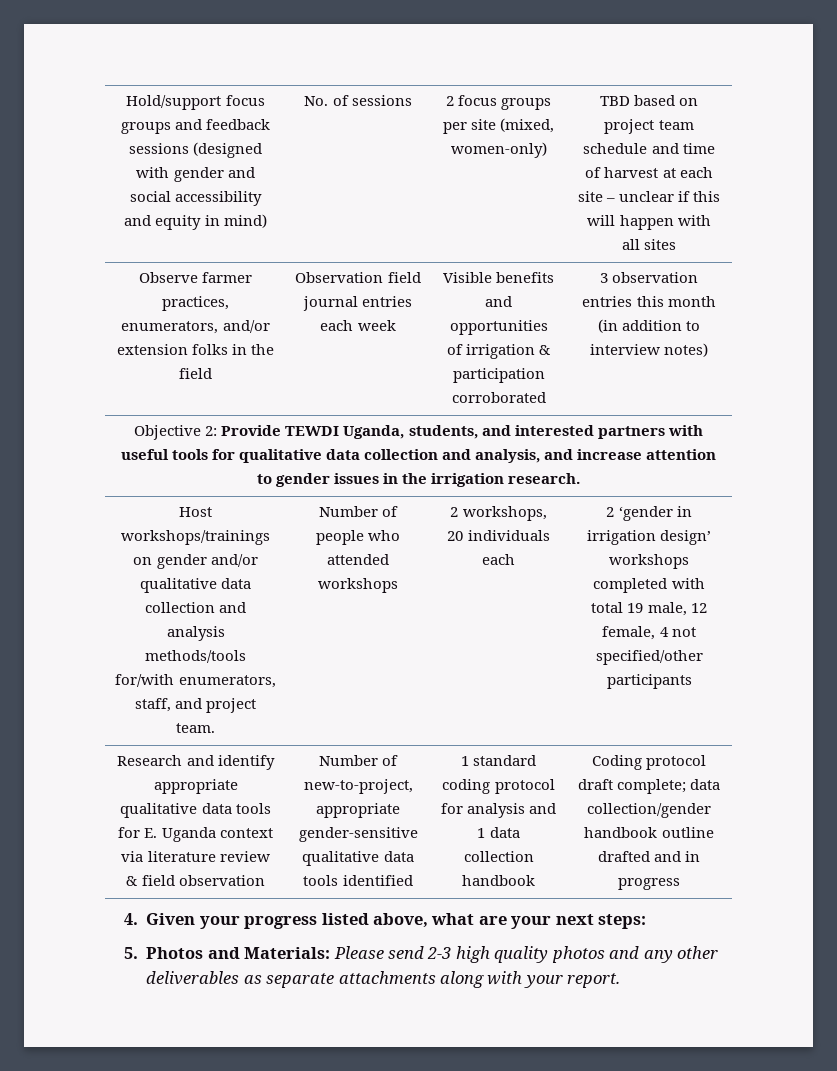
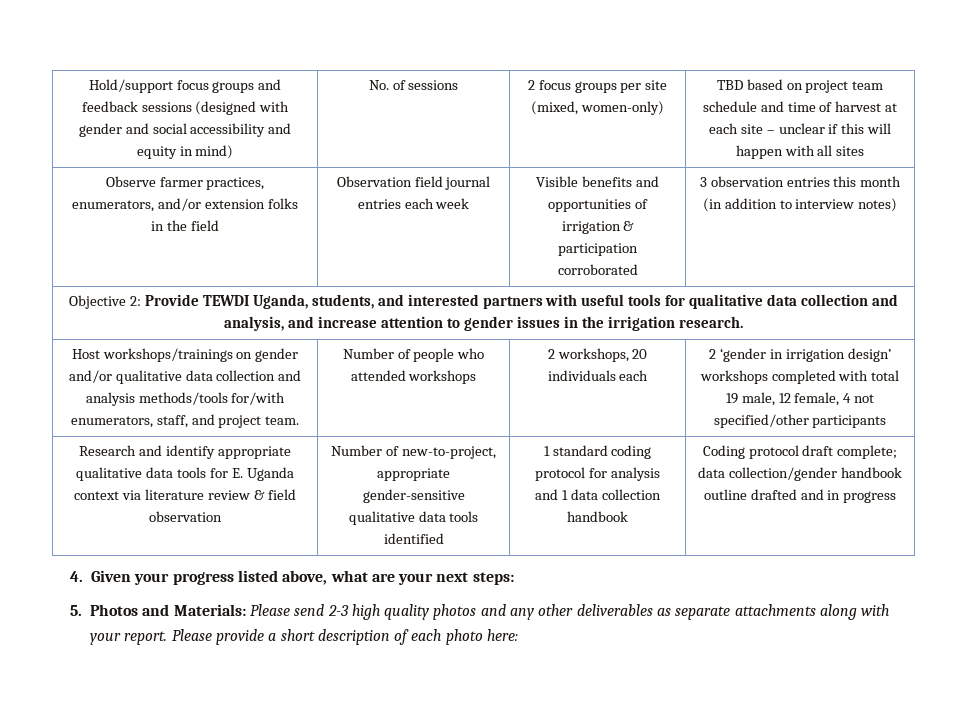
+ Please provide a short description of each photo here:

